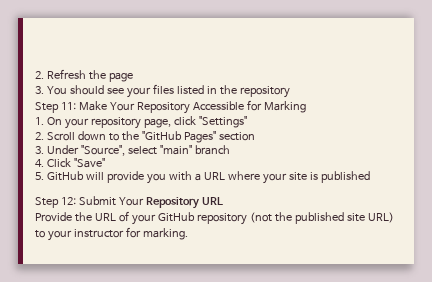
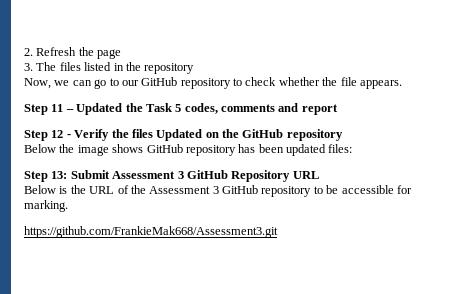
- 3. You should see your files listed in the repository
+ 3. The files listed in the repository
- Step 11: Make Your Repository Accessible for Marking
- 1. On your repository page, click "Settings"
- 2. Scroll down to the "GitHub Pages" section
- 3. Under "Source", select "main" branch
- 4. Click "Save"
- 5. GitHub will provide you with a URL where your site is published
- Step 12: Submit Your Repository URL
+ Now, we can go to our GitHub repository to check whether the file appears.
+ Step 11 – Updated the Task 5 codes, comments and report
+ Step 12 - Verify the files Updated on the GitHub repository
+ Below the image shows GitHub repository has been updated files:
+ Step 13: Submit Assessment 3 GitHub Repository URL
- Provide the URL of your GitHub repository (not the published site URL) to your instructor for marking.
+ Below is the URL of the Assessment 3 GitHub repository to be accessible for marking.
+ https://github.com/FrankieMak668/Assessment3.git

